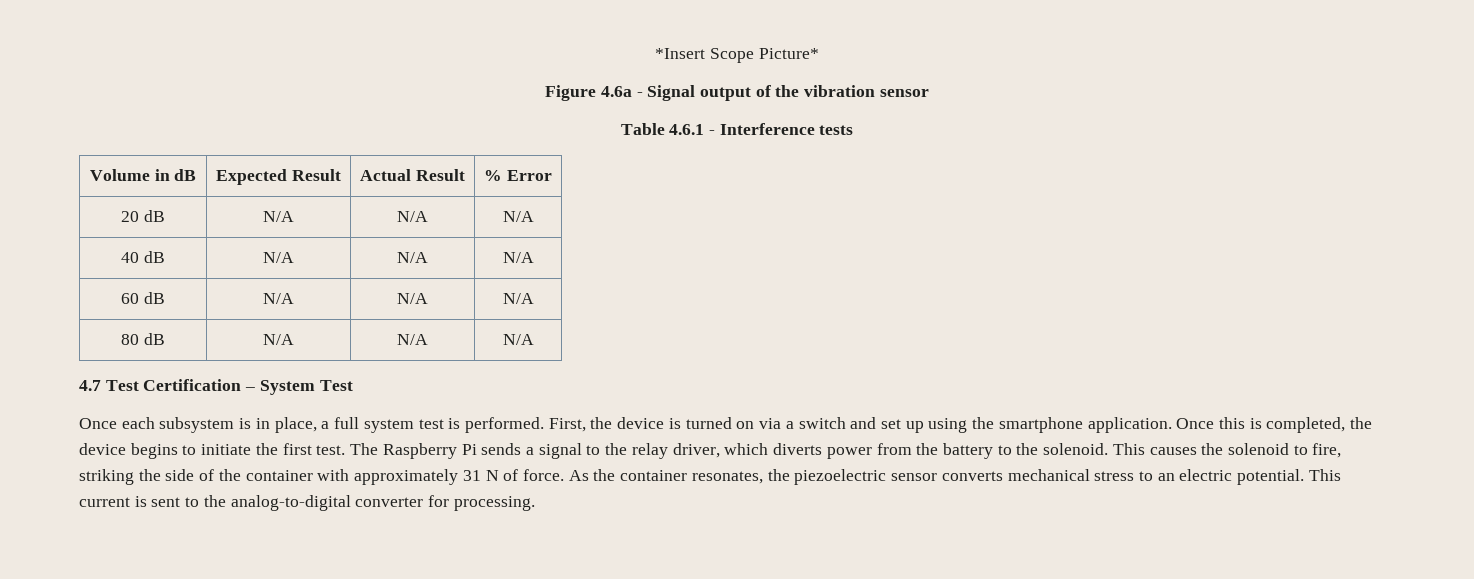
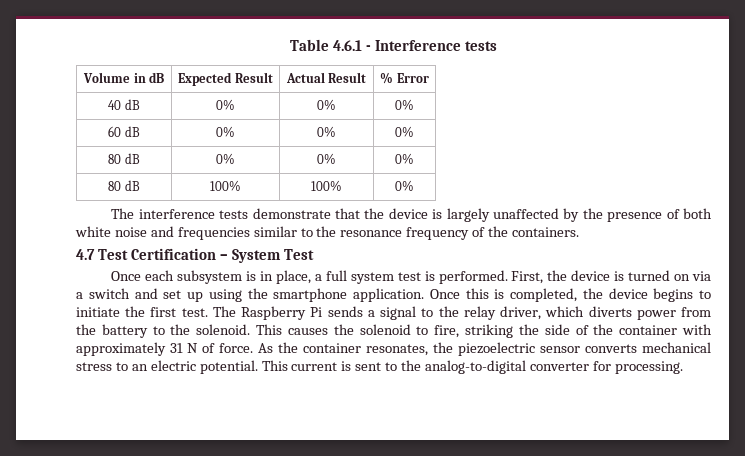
- *Insert Scope Picture*
- Figure 4.6a - Signal output of the vibration sensor
- 20 dB | N/A | N/A | N/A
- 40 dB | N/A | N/A | N/A
+ 40 dB | 0% | 0% | 0%
- 60 dB | N/A | N/A | N/A
- 80 dB | N/A | N/A | N/A
+ 60 dB | 0% | 0% | 0%
+ 80 dB | 0% | 0% | 0%
+ 80 dB | 100% | 100% | 0%
+ The interference tests demonstrate that the device is largely unaffected by the presence of both white noise and frequencies similar to the resonance frequency of the containers.

